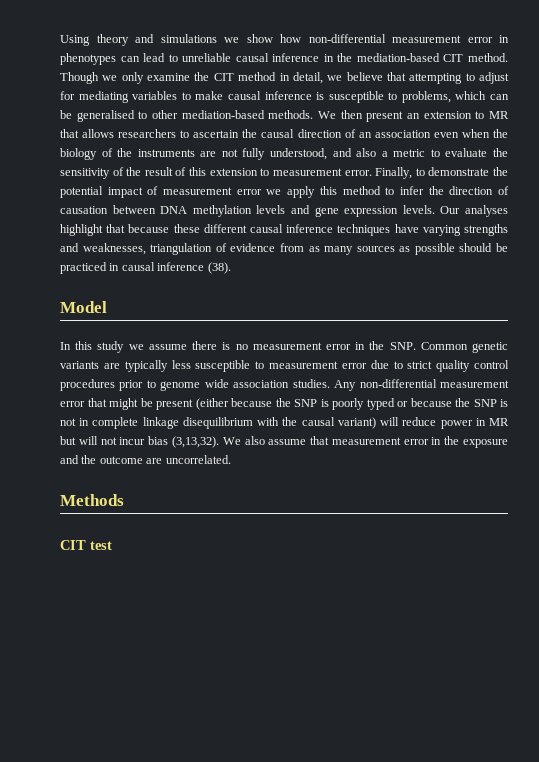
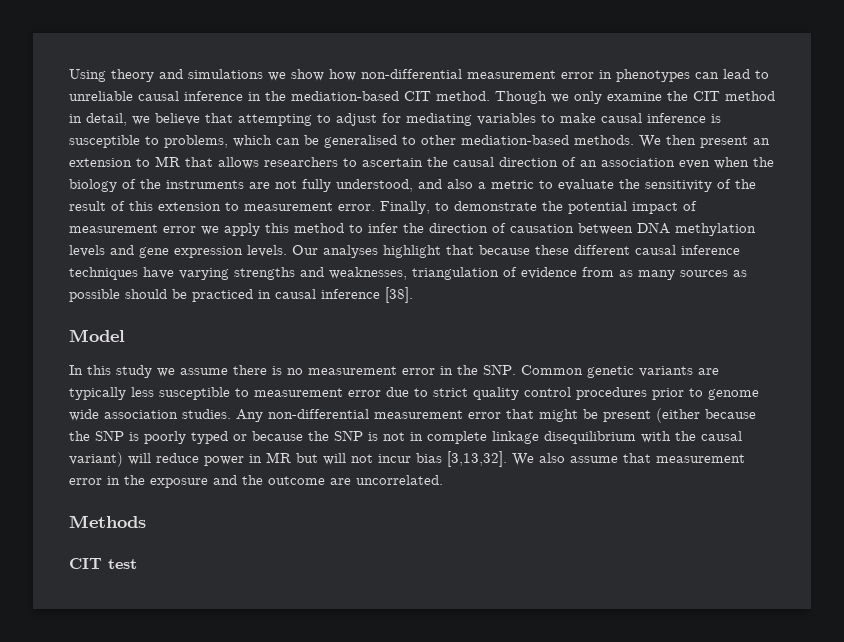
- Our analyses highlight that because these different causal inference techniques have varying strengths and weaknesses, triangulation of evidence from as many sources as possible should be practiced in causal inference (38).
+ Our analyses highlight that because these different causal inference techniques have varying strengths and weaknesses, triangulation of evidence from as many sources as possible should be practiced in causal inference [38].
- Any non-differential measurement error that might be present (either because the SNP is poorly typed or because the SNP is not in complete linkage disequilibrium with the causal variant) will reduce power in MR but will not incur bias (3,13,32).
+ Any non-differential measurement error that might be present (either because the SNP is poorly typed or because the SNP is not in complete linkage disequilibrium with the causal variant) will reduce power in MR but will not incur bias [3,13,32].

